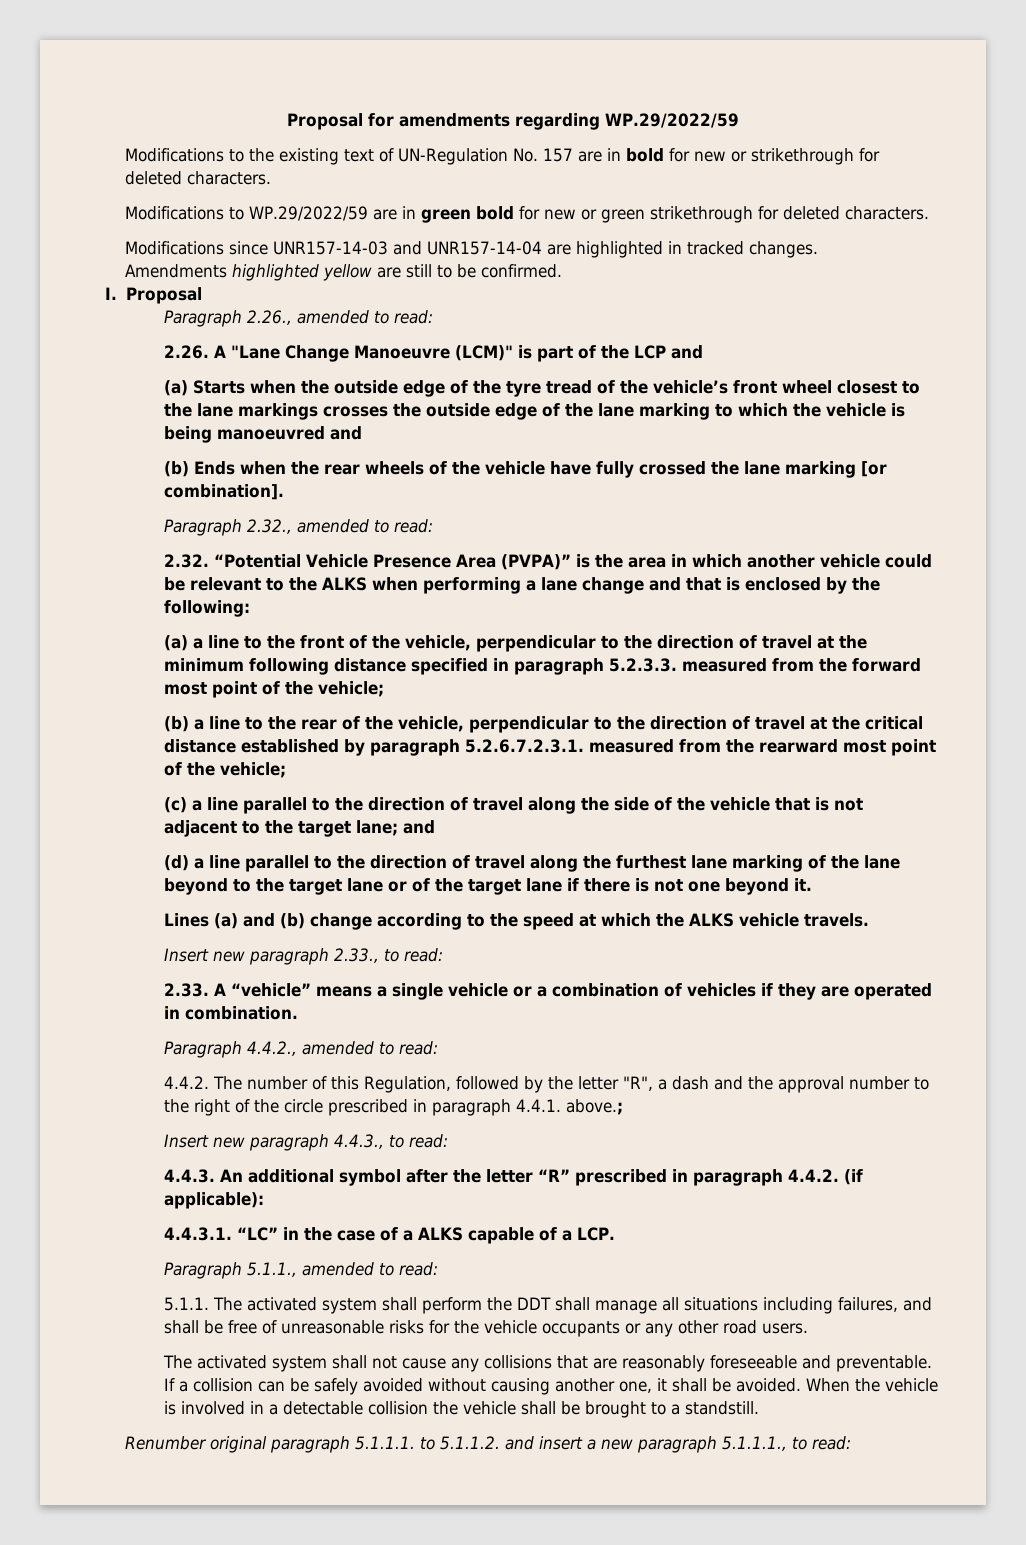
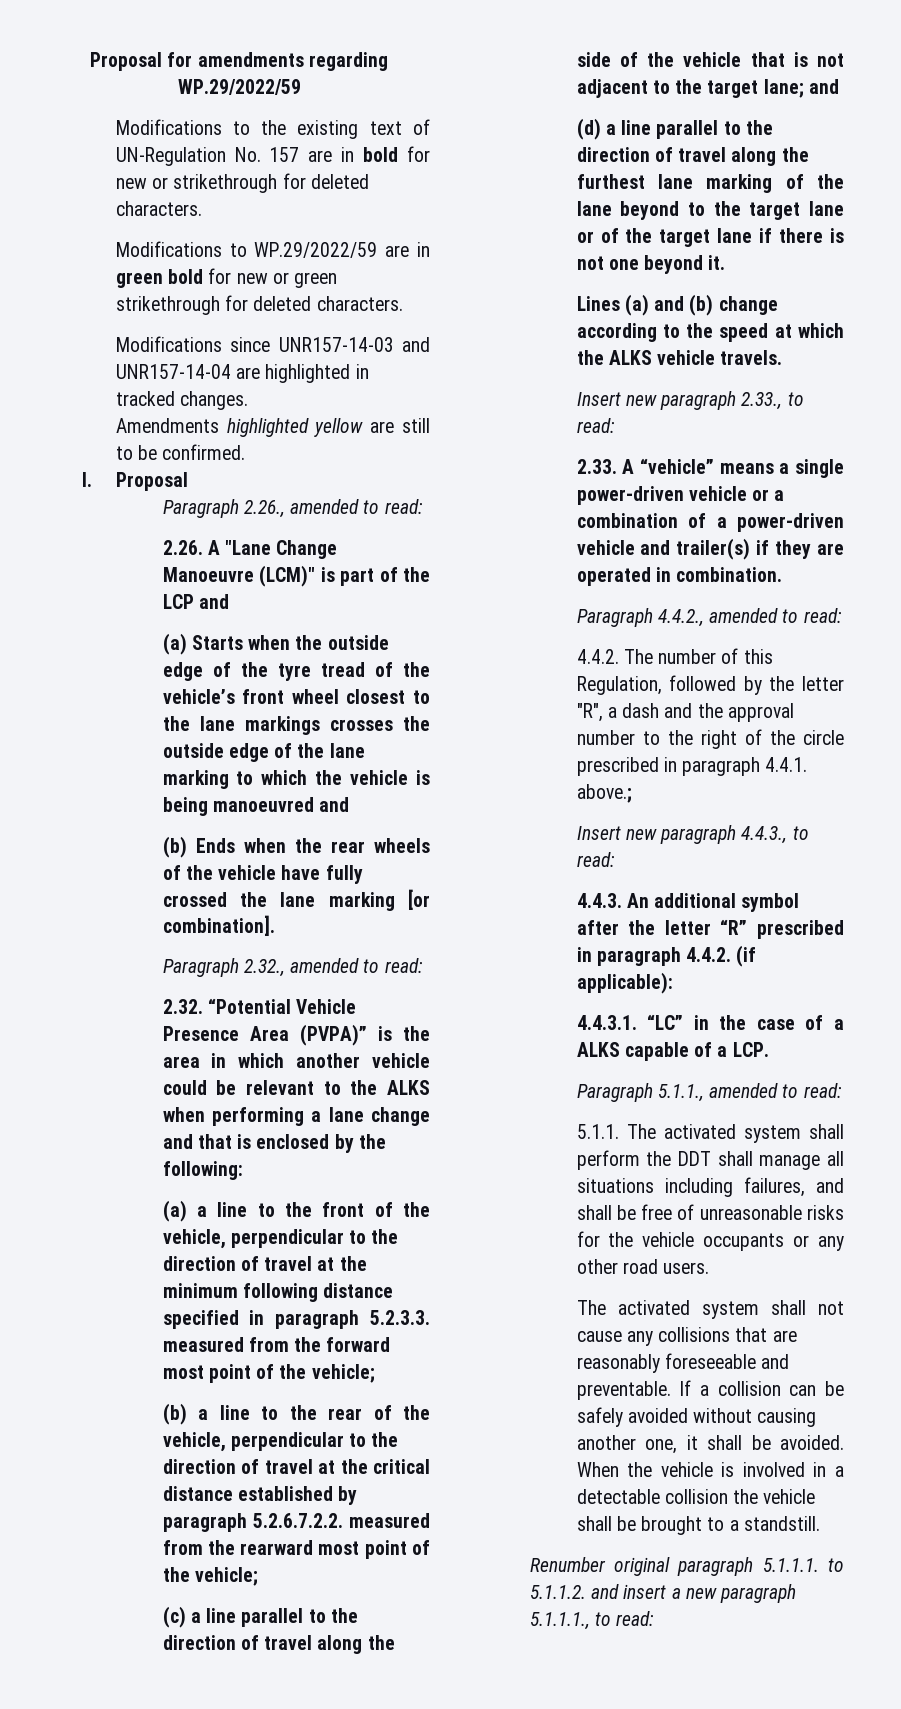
- (b) a line to the rear of the vehicle, perpendicular to the direction of travel at the critical distance established by paragraph 5.2.6.7.2.3.1. measured from the rearward most point of the vehicle;
+ (b) a line to the rear of the vehicle, perpendicular to the direction of travel at the critical distance established by paragraph 5.2.6.7.2.2. measured from the rearward most point of the vehicle;
- 2.33. A “vehicle” means a single vehicle or a combination of vehicles if they are operated in combination.
+ 2.33. A “vehicle” means a single power-driven vehicle or a combination of a power-driven vehicle and trailer(s) if they are operated in combination.

